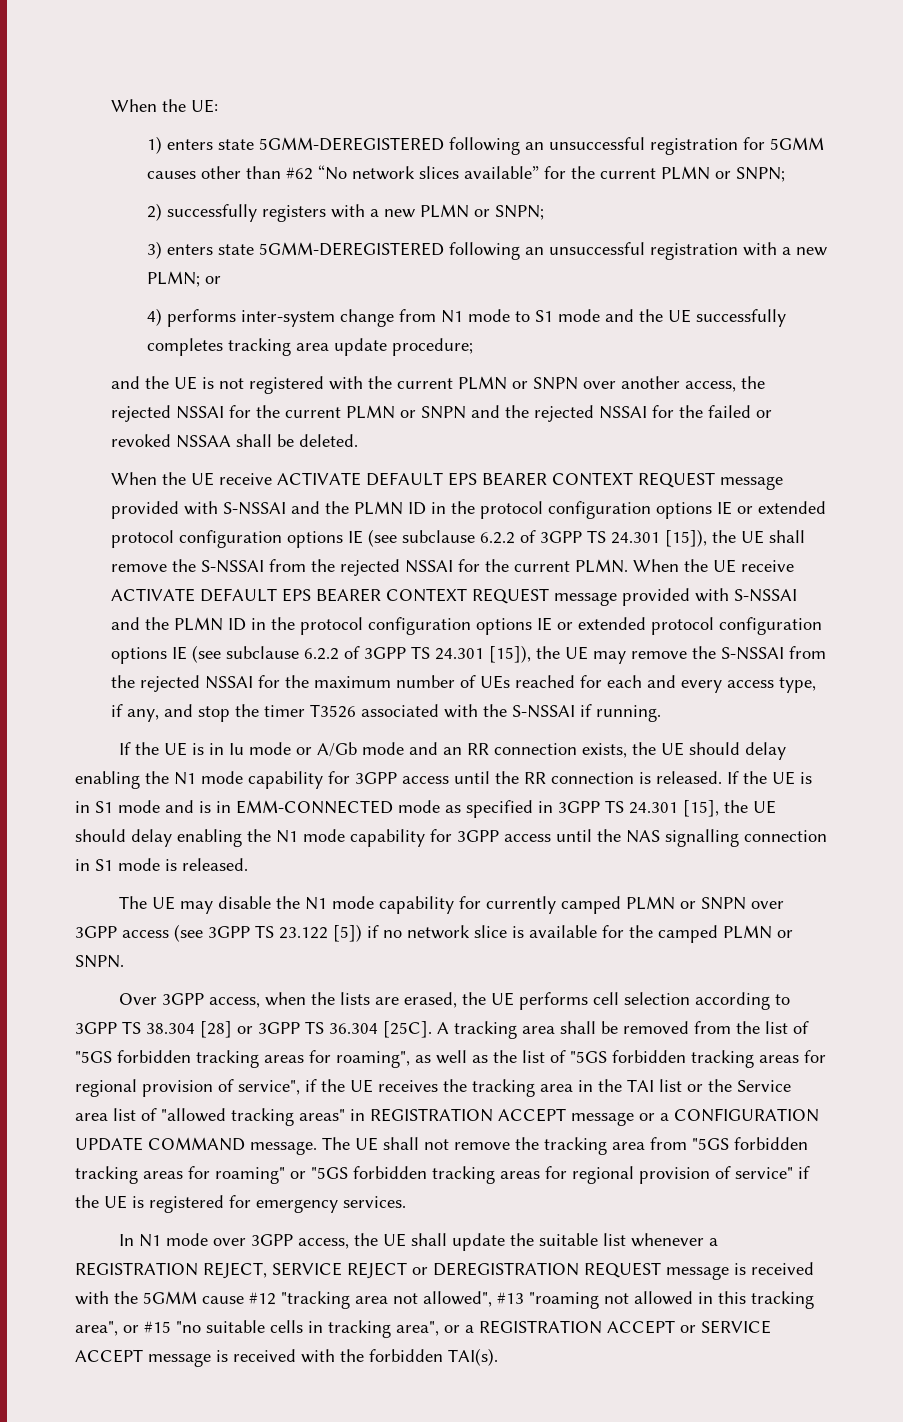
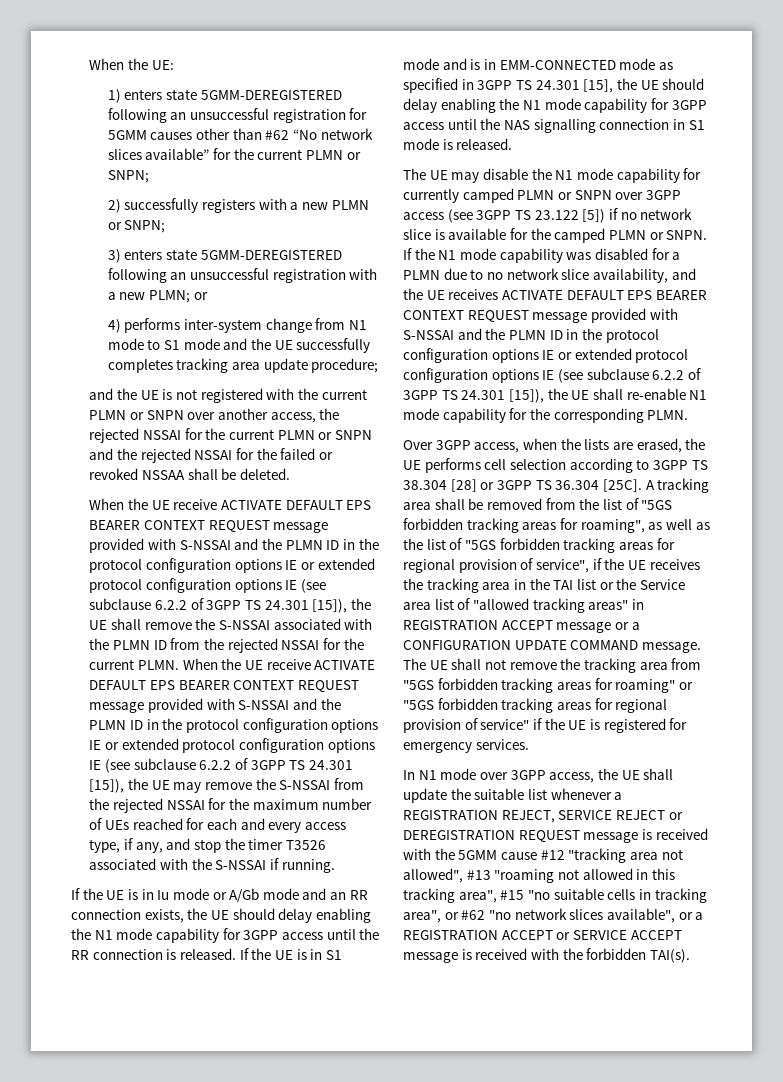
- When the UE receive ACTIVATE DEFAULT EPS BEARER CONTEXT REQUEST message provided with S-NSSAI and the PLMN ID in the protocol configuration options IE or extended protocol configuration options IE (see subclause 6.2.2 of 3GPP TS 24.301 [15]), the UE shall remove the S-NSSAI from the rejected NSSAI for the current PLMN.
+ When the UE receive ACTIVATE DEFAULT EPS BEARER CONTEXT REQUEST message provided with S-NSSAI and the PLMN ID in the protocol configuration options IE or extended protocol configuration options IE (see subclause 6.2.2 of 3GPP TS 24.301 [15]), the UE shall remove the S-NSSAI associated with the PLMN ID from the rejected NSSAI for the current PLMN.
+ If the N1 mode capability was disabled for a PLMN due to no network slice availability, and the UE receives ACTIVATE DEFAULT EPS BEARER CONTEXT REQUEST message provided with S-NSSAI and the PLMN ID in the protocol configuration options IE or extended protocol configuration options IE (see subclause 6.2.2 of 3GPP TS 24.301 [15]), the UE shall re-enable N1 mode capability for the corresponding PLMN.
- In N1 mode over 3GPP access, the UE shall update the suitable list whenever a REGISTRATION REJECT, SERVICE REJECT or DEREGISTRATION REQUEST message is received with the 5GMM cause #12 "tracking area not allowed", #13 "roaming not allowed in this tracking area", or #15 "no suitable cells in tracking area", or a REGISTRATION ACCEPT or SERVICE ACCEPT message is received with the forbidden TAI(s).
+ In N1 mode over 3GPP access, the UE shall update the suitable list whenever a REGISTRATION REJECT, SERVICE REJECT or DEREGISTRATION REQUEST message is received with the 5GMM cause #12 "tracking area not allowed", #13 "roaming not allowed in this tracking area", #15 "no suitable cells in tracking area", or #62 "no network slices available", or a REGISTRATION ACCEPT or SERVICE ACCEPT message is received with the forbidden TAI(s).

